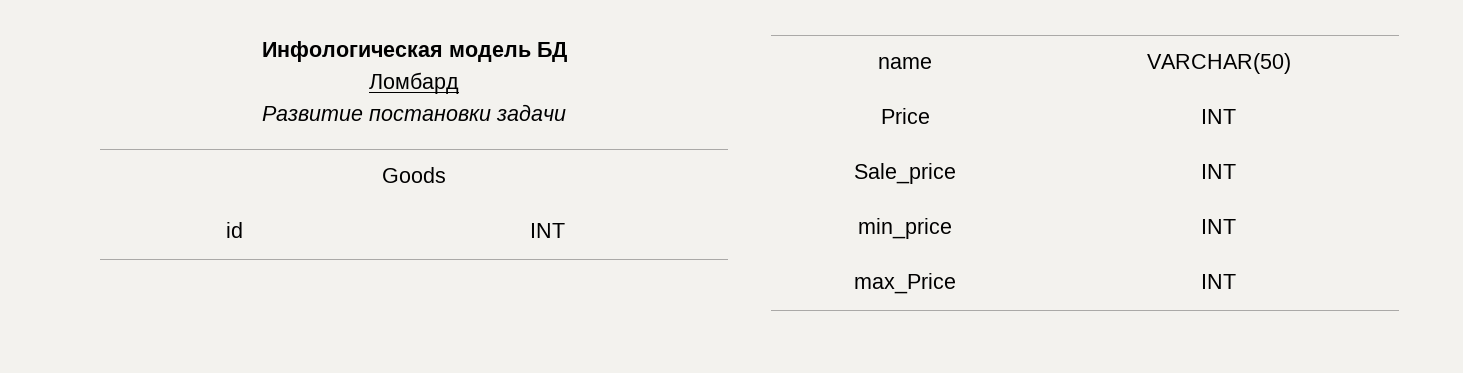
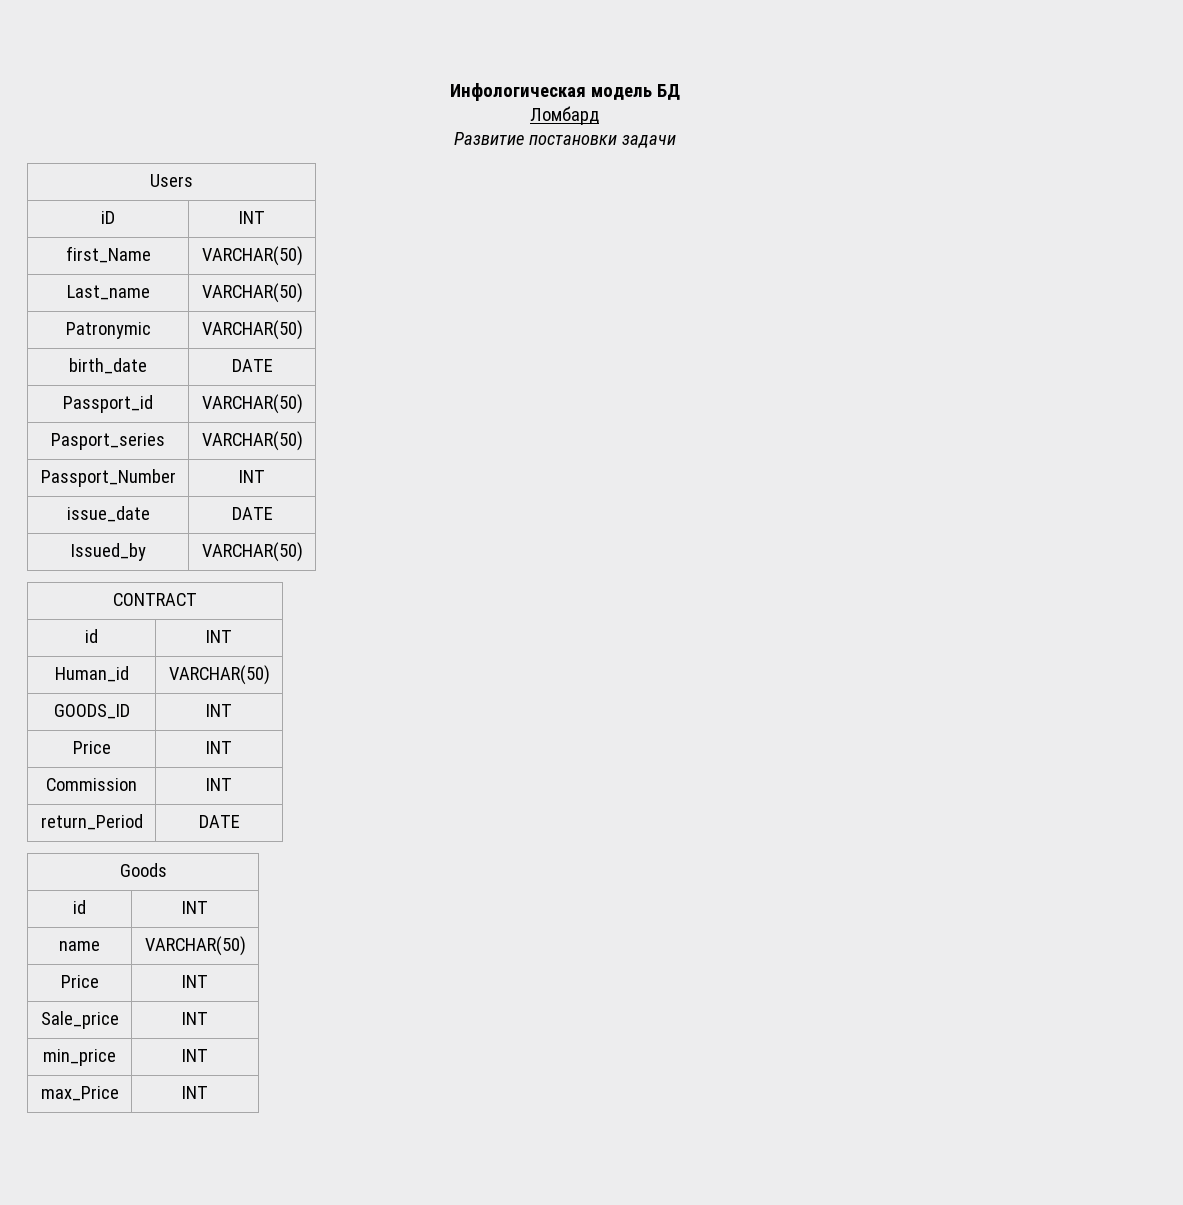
+ Users
+ iD | INT
+ first_Name | VARCHAR(50)
+ Last_name | VARCHAR(50)
+ Patronymic | VARCHAR(50)
+ birth_date | DATE
+ Passport_id | VARCHAR(50)
+ Pasport_series | VARCHAR(50)
+ Passport_Number | INT
+ issue_date | DATE
+ Issued_by | VARCHAR(50)
+ CONTRACT
+ id | INT
+ Human_id | VARCHAR(50)
+ GOODS_ID | INT
+ Price | INT
+ Commission | INT
+ return_Period | DATE

